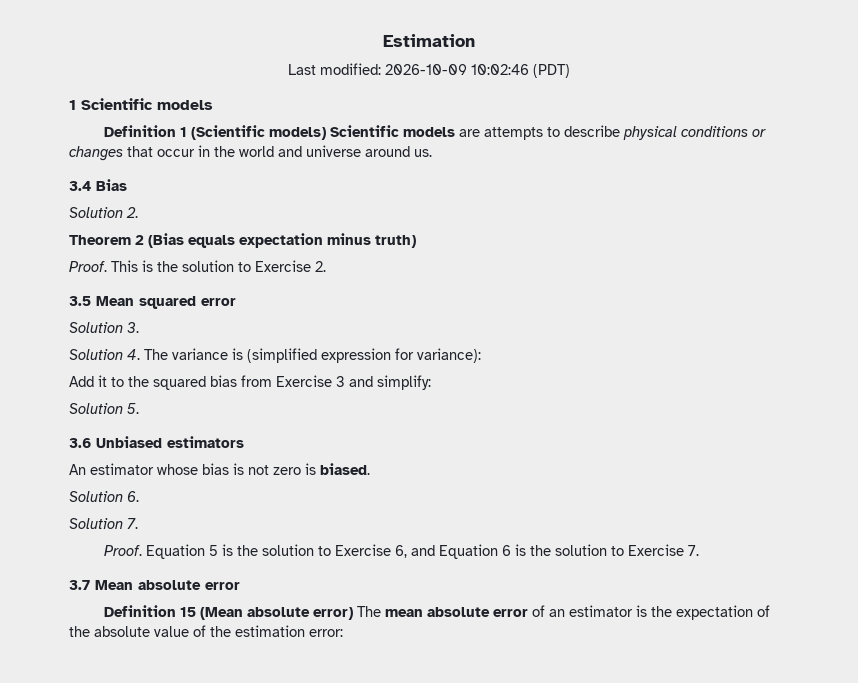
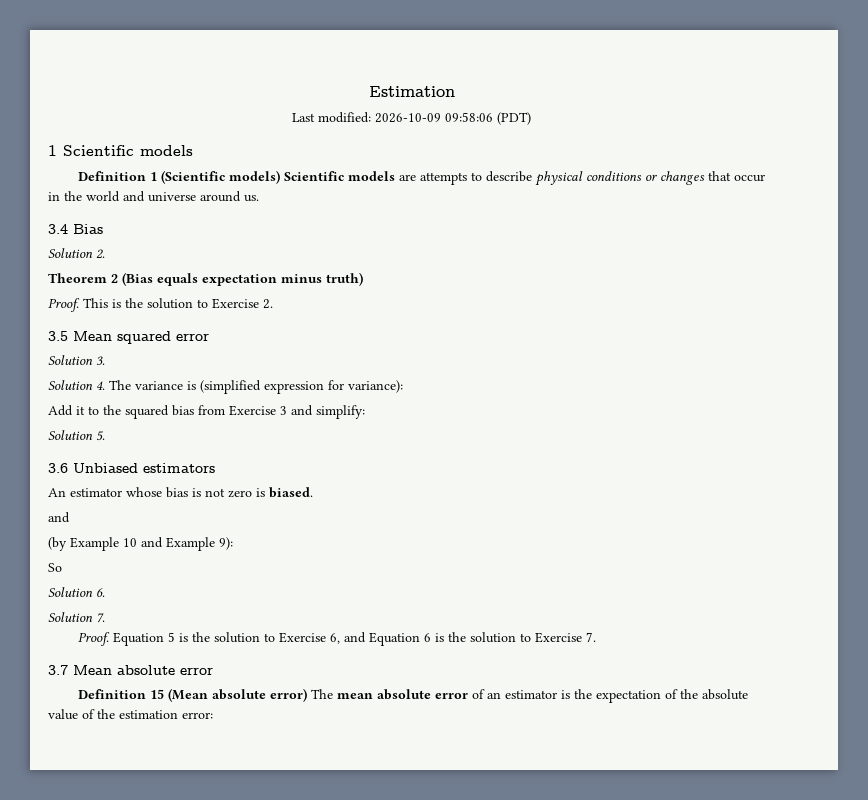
- Last modified: 2026-10-09 10:02:46 (PDT)
+ Last modified: 2026-10-09 09:58:06 (PDT)
  An estimator whose bias is not zero is biased.
+ and
+ (by Example 10 and Example 9):
+ So

